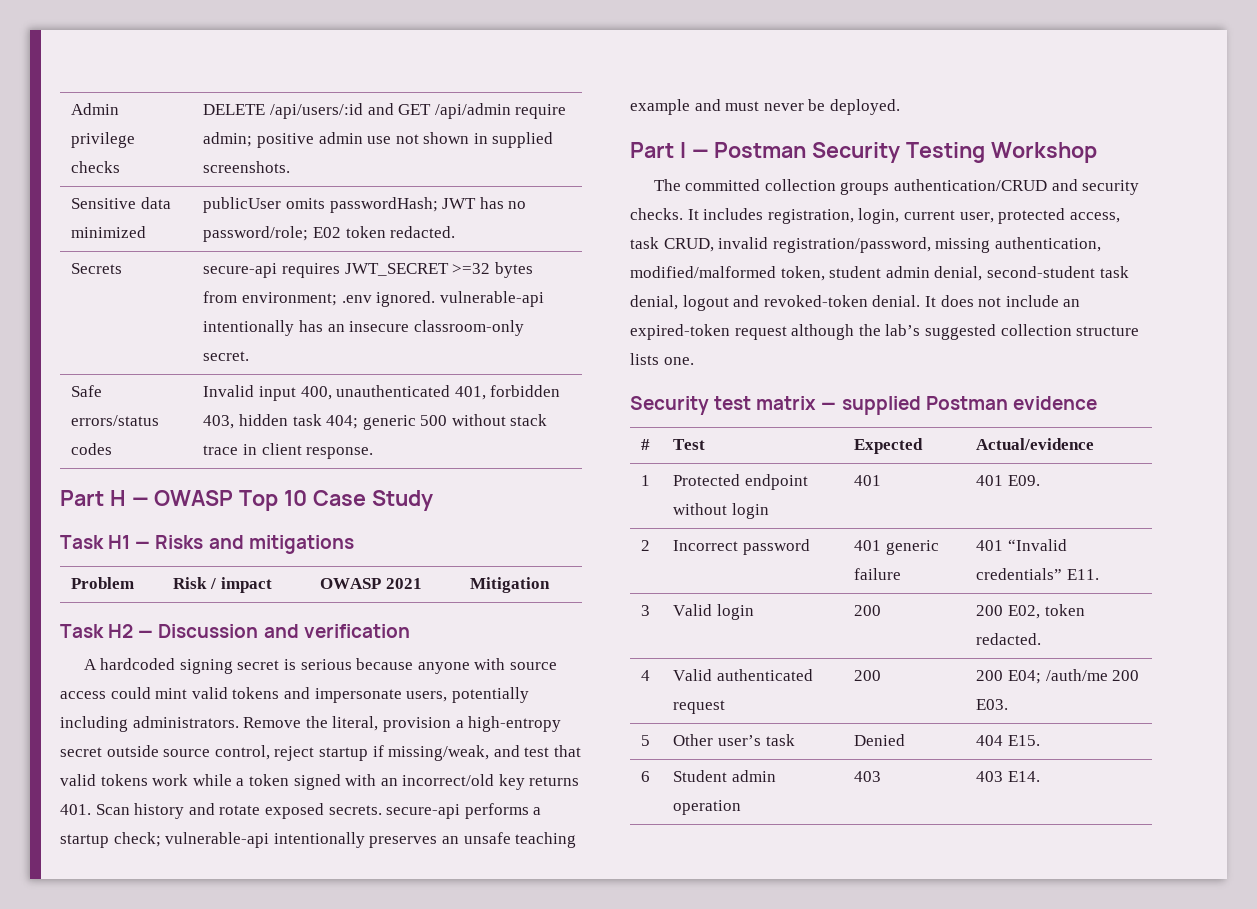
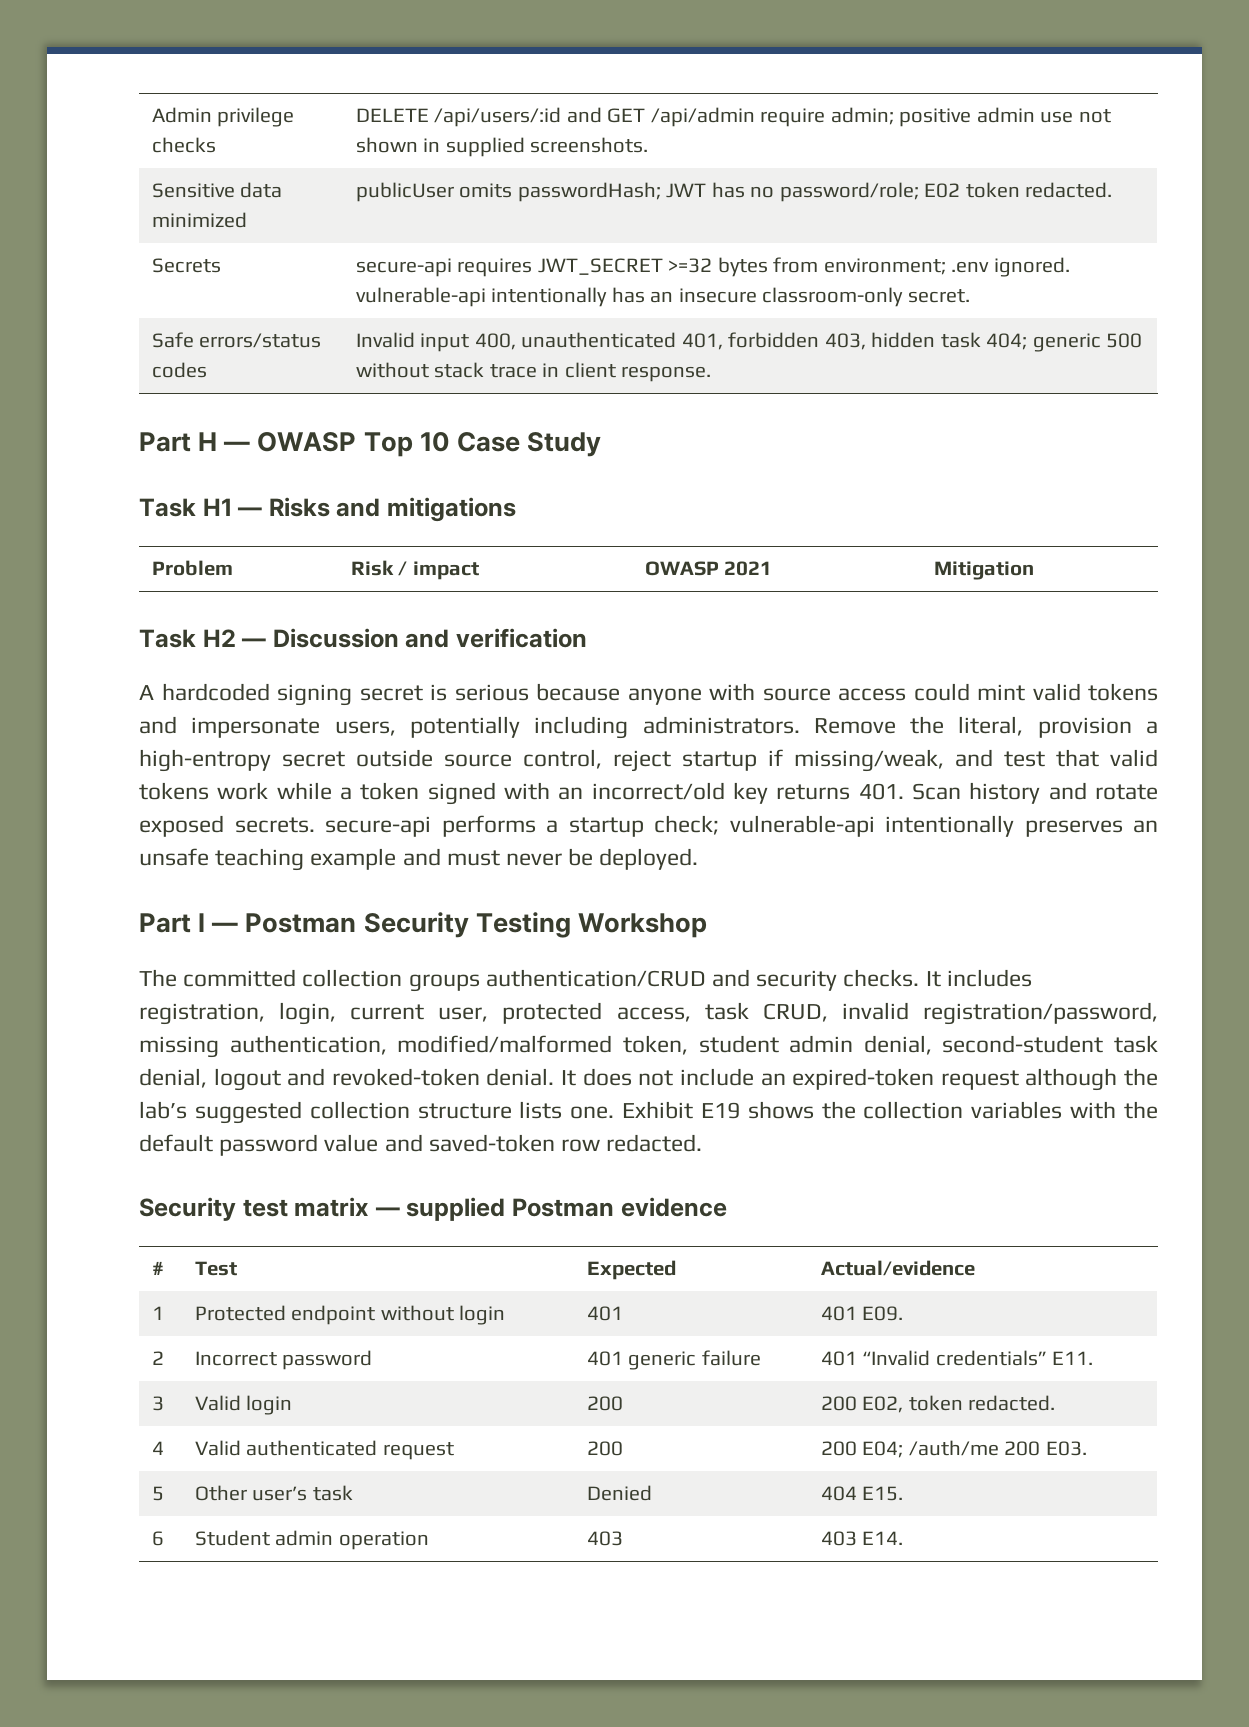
+ Exhibit E19 shows the collection variables with the default password value and saved-token row redacted.

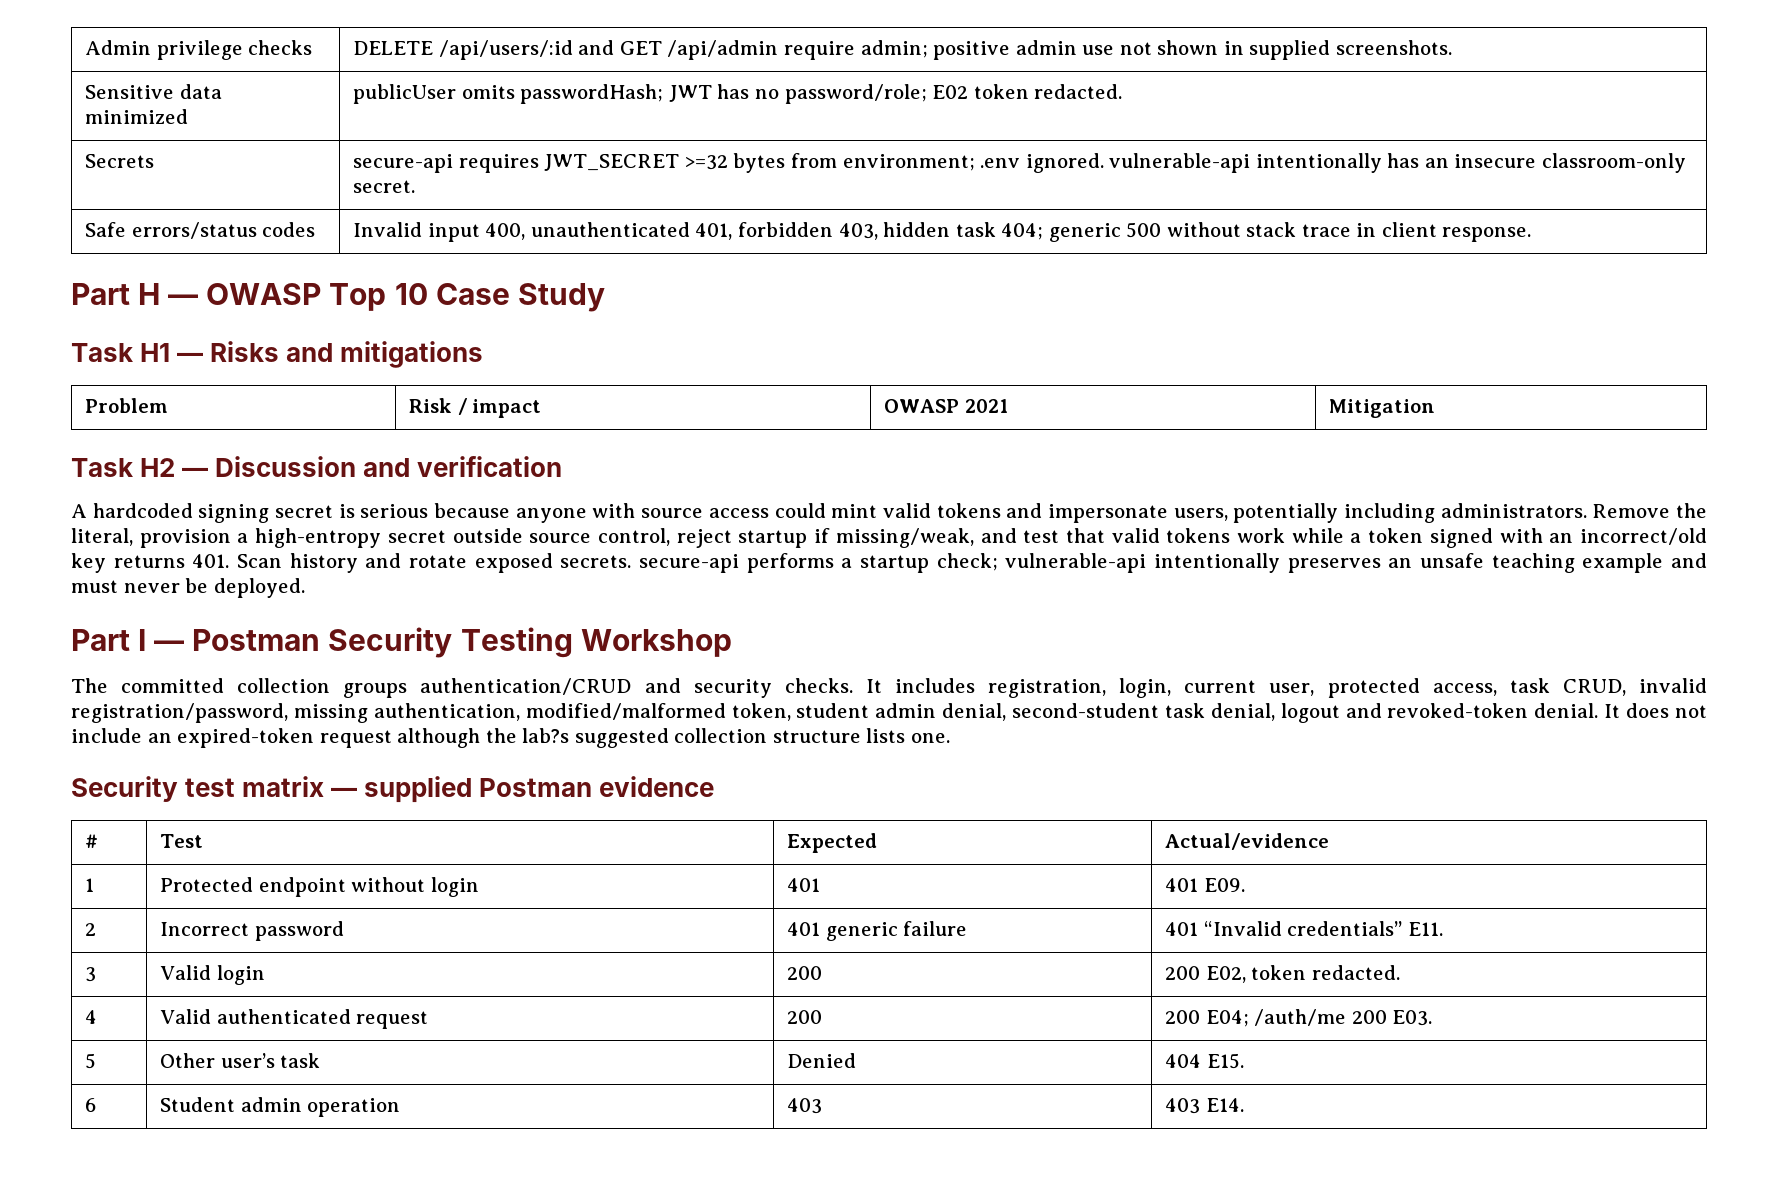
- It does not include an expired-token request although the lab’s suggested collection structure lists one. Exhibit E19 shows the collection variables with the default password value and saved-token row redacted.
+ It does not include an expired-token request although the lab?s suggested collection structure lists one.

